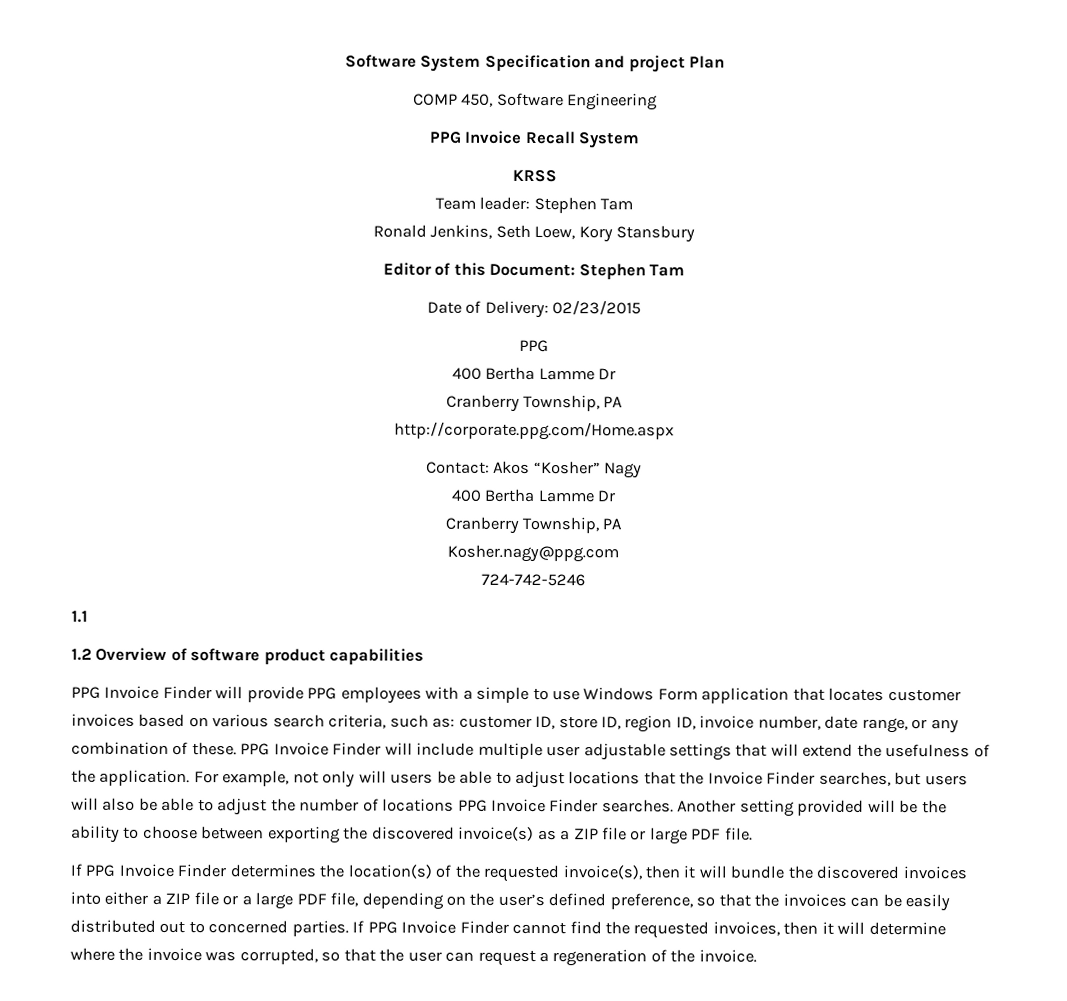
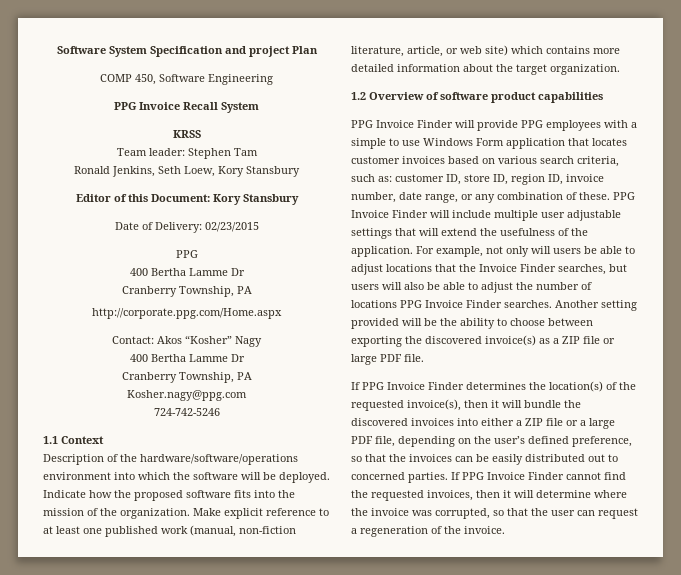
- Editor of this Document: Stephen Tam
+ Editor of this Document: Kory Stansbury
- 1.1
+ 1.1 Context
+ Description of the hardware/software/operations environment into which the software will be deployed. Indicate how the proposed software fits into the mission of the organization. Make explicit reference to at least one published work (manual, non-fiction literature, article, or web site) which contains more detailed information about the target organization.

